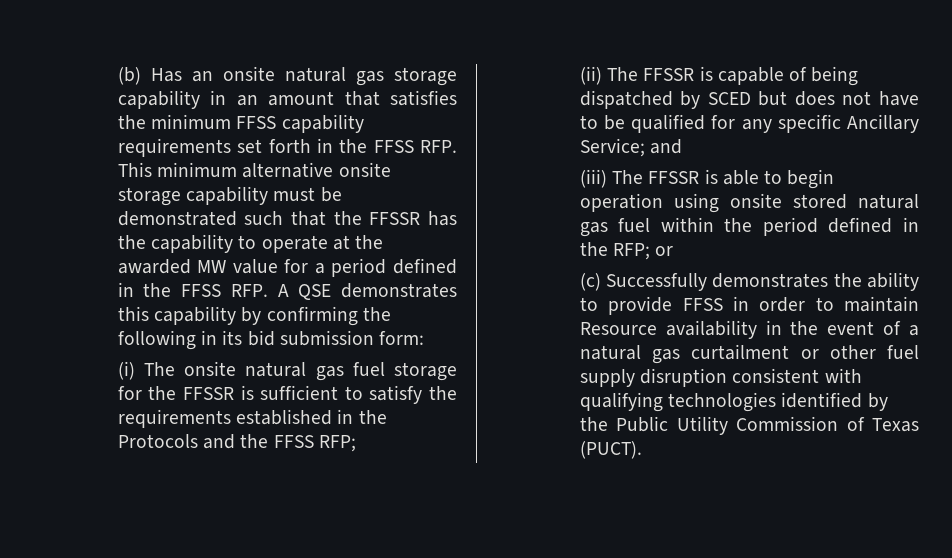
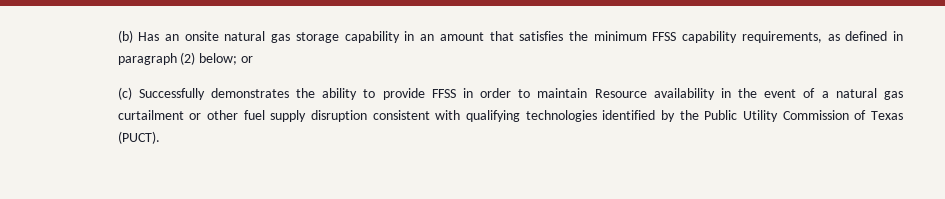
- (b) Has an onsite natural gas storage capability in an amount that satisfies the minimum FFSS capability requirements set forth in the FFSS RFP. This minimum alternative onsite storage capability must be demonstrated such that the FFSSR has the capability to operate at the awarded MW value for a period defined in the FFSS RFP. A QSE demonstrates this capability by confirming the following in its bid submission form:
- (i) The onsite natural gas fuel storage for the FFSSR is sufficient to satisfy the requirements established in the Protocols and the FFSS RFP;
- (ii) The FFSSR is capable of being dispatched by SCED but does not have to be qualified for any specific Ancillary Service; and
- (iii) The FFSSR is able to begin operation using onsite stored natural gas fuel within the period defined in the RFP; or
+ (b) Has an onsite natural gas storage capability in an amount that satisfies the minimum FFSS capability requirements, as defined in paragraph (2) below; or

